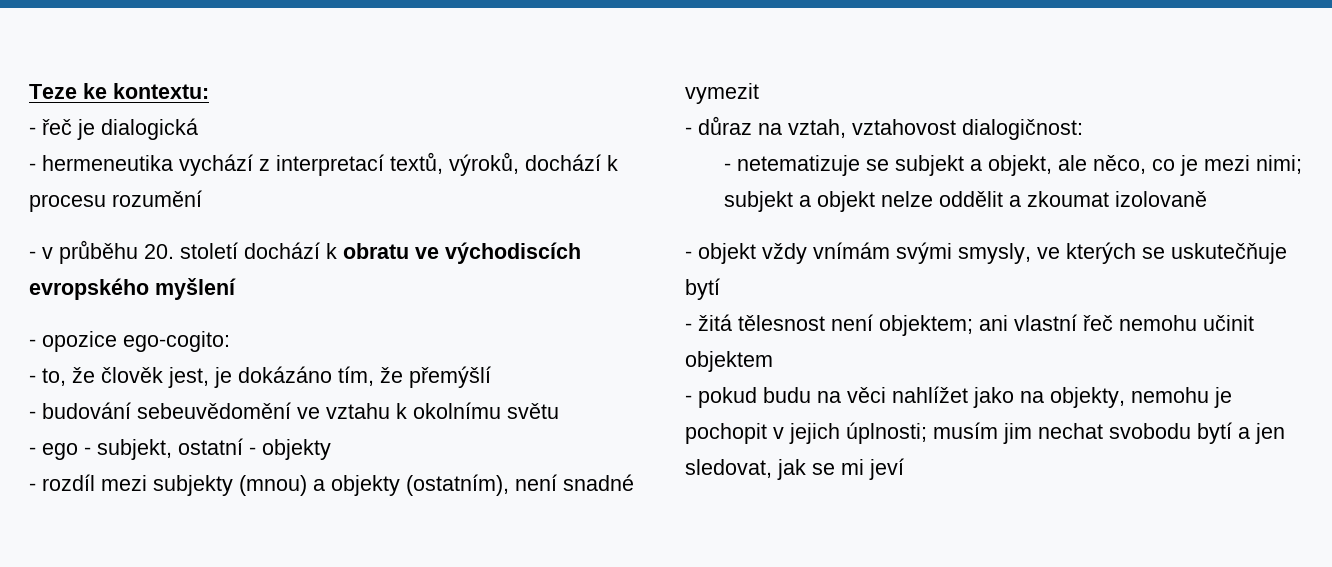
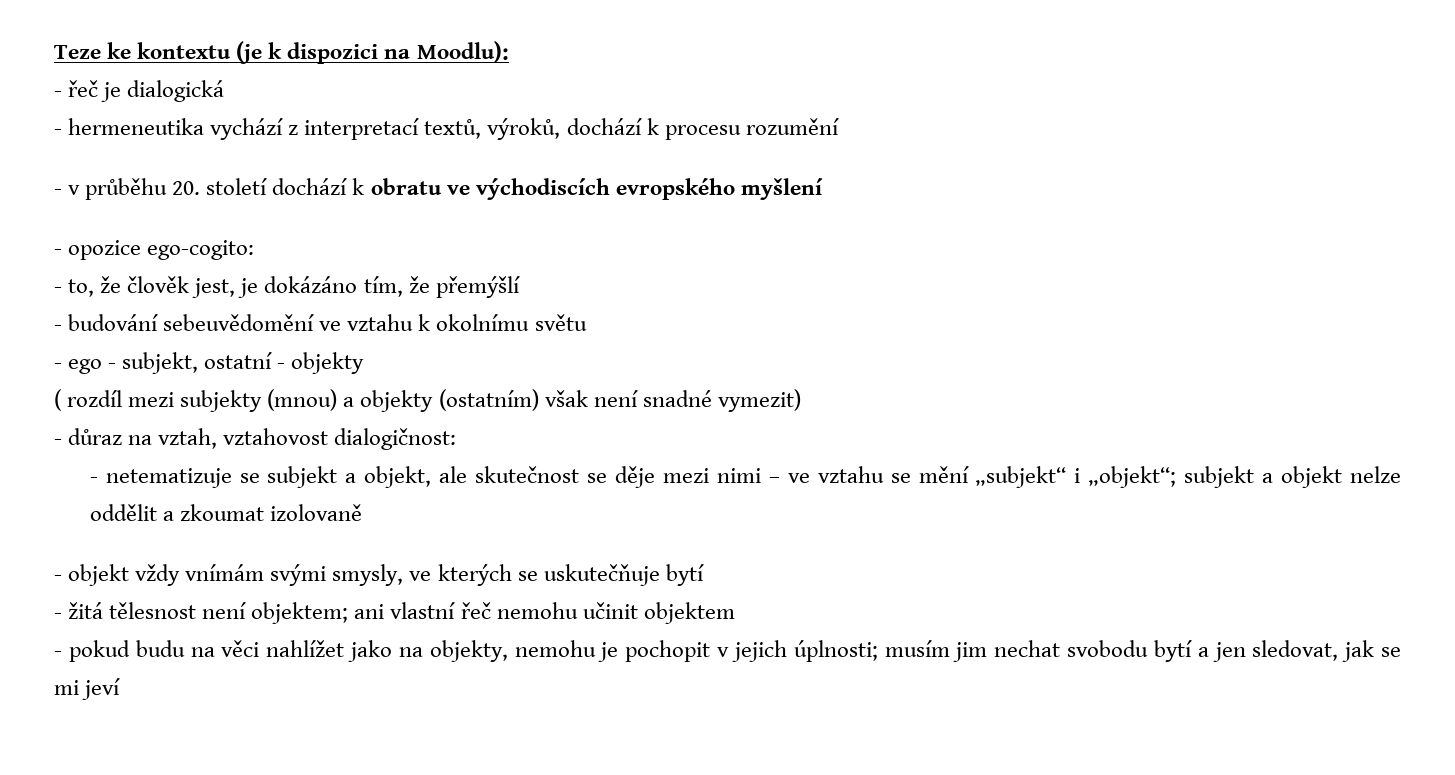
- Teze ke kontextu:
+ Teze ke kontextu (je k dispozici na Moodlu):
- - rozdíl mezi subjekty (mnou) a objekty (ostatním), není snadné vymezit
+ ( rozdíl mezi subjekty (mnou) a objekty (ostatním) však není snadné vymezit)
- - netematizuje se subjekt a objekt, ale něco, co je mezi nimi; subjekt a objekt nelze oddělit a zkoumat izolovaně
+ - netematizuje se subjekt a objekt, ale skutečnost se děje mezi nimi – ve vztahu se mění „subjekt“ i „objekt“; subjekt a objekt nelze oddělit a zkoumat izolovaně

